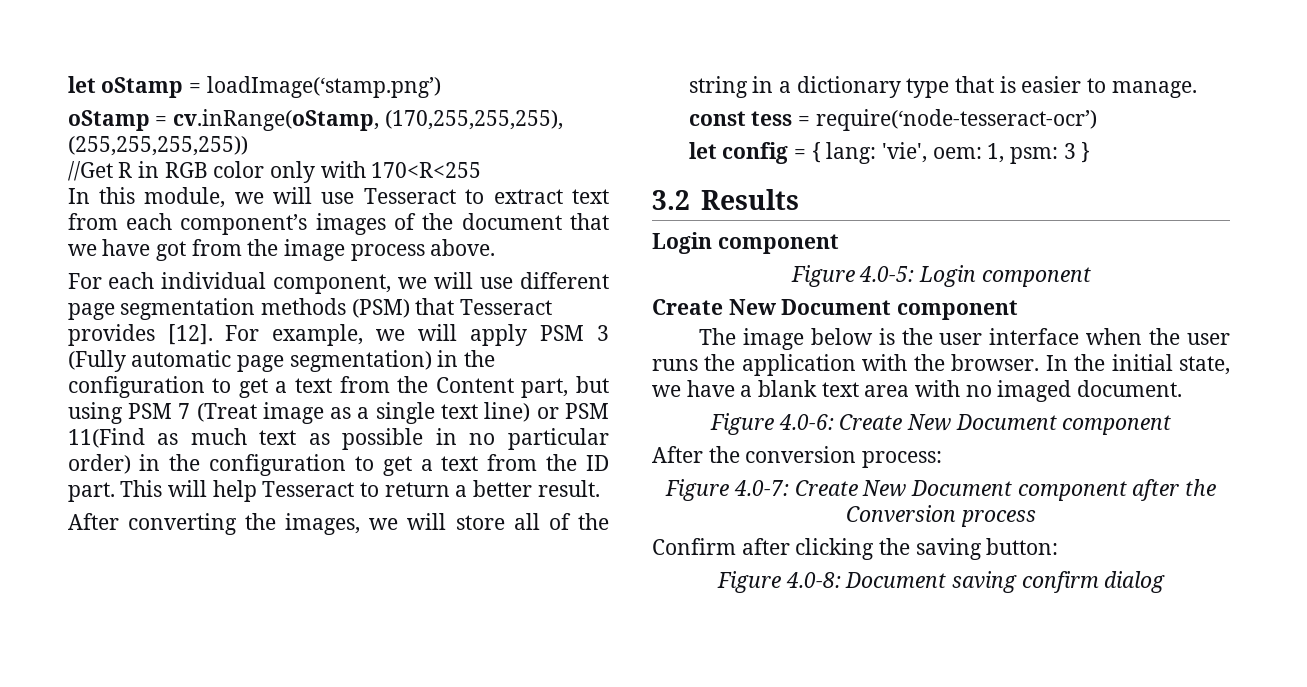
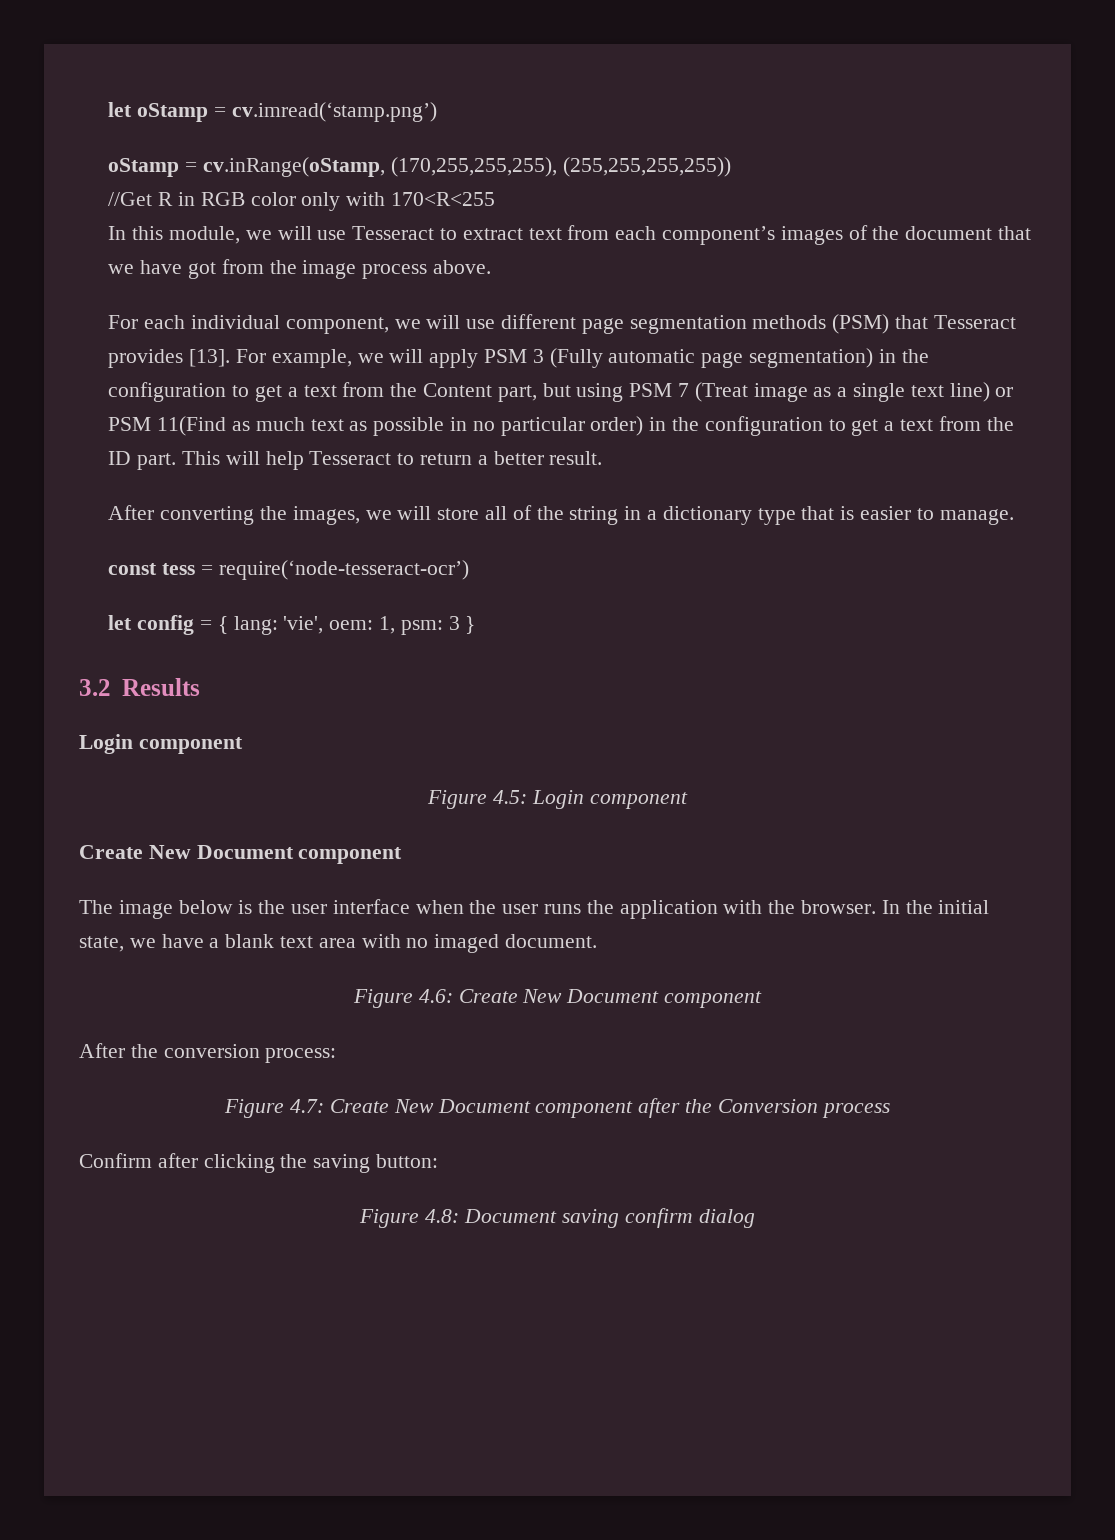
- let oStamp = loadImage(‘stamp.png’)
+ let oStamp = cv.imread(‘stamp.png’)
- For each individual component, we will use different page segmentation methods (PSM) that Tesseract provides [12].
+ For each individual component, we will use different page segmentation methods (PSM) that Tesseract provides [13].
- Figure 4.0-5: Login component
+ Figure 4.5: Login component
- Figure 4.0-6: Create New Document component
+ Figure 4.6: Create New Document component
- Figure 4.0-7: Create New Document component after the Conversion process
+ Figure 4.7: Create New Document component after the Conversion process
- Figure 4.0-8: Document saving confirm dialog
+ Figure 4.8: Document saving confirm dialog

